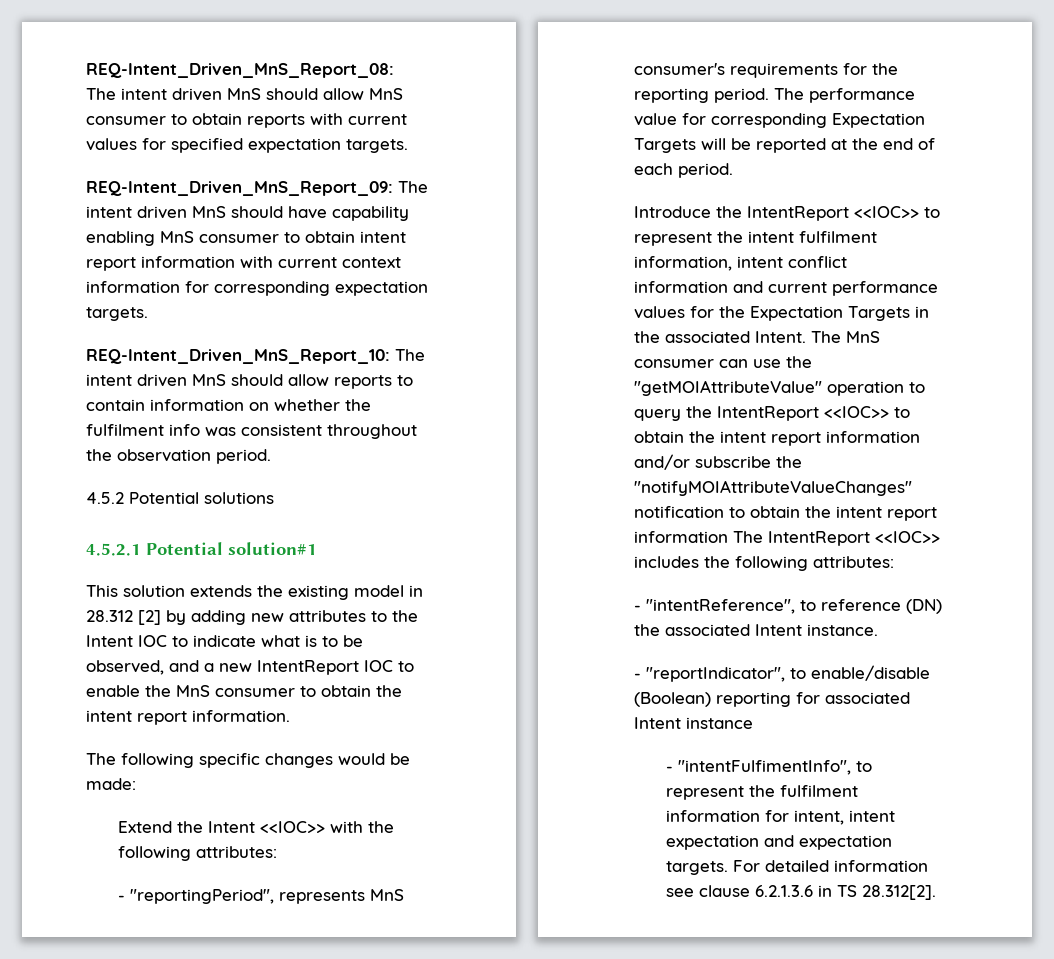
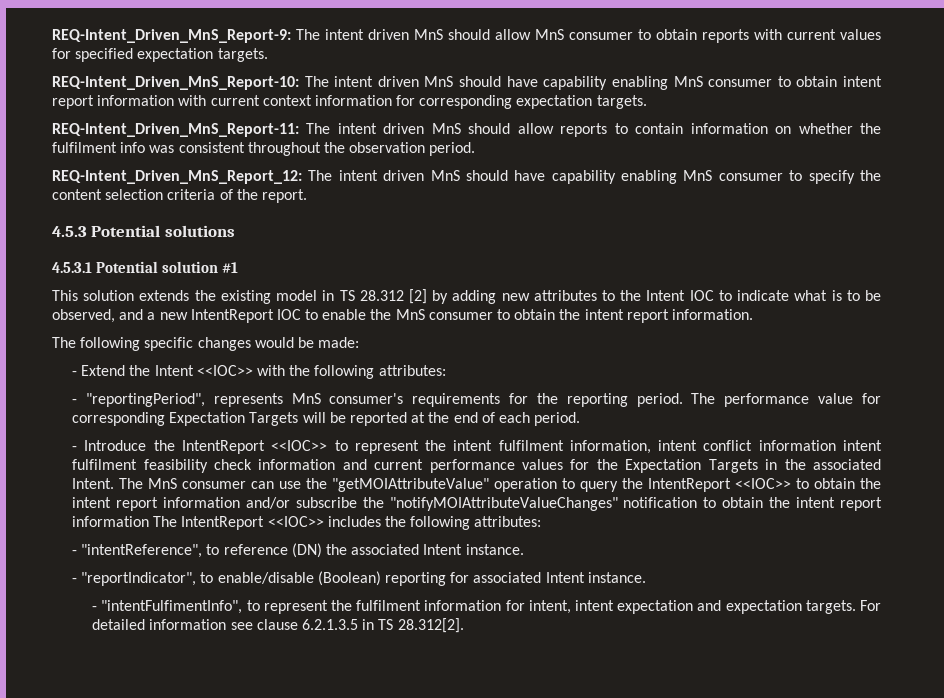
- REQ-Intent_Driven_MnS_Report_08: The intent driven MnS should allow MnS consumer to obtain reports with current values for specified expectation targets.
+ REQ-Intent_Driven_MnS_Report-9: The intent driven MnS should allow MnS consumer to obtain reports with current values for specified expectation targets.
- REQ-Intent_Driven_MnS_Report_09: The intent driven MnS should have capability enabling MnS consumer to obtain intent report information with current context information for corresponding expectation targets.
+ REQ-Intent_Driven_MnS_Report-10: The intent driven MnS should have capability enabling MnS consumer to obtain intent report information with current context information for corresponding expectation targets.
- REQ-Intent_Driven_MnS_Report_10: The intent driven MnS should allow reports to contain information on whether the fulfilment info was consistent throughout the observation period.
+ REQ-Intent_Driven_MnS_Report-11: The intent driven MnS should allow reports to contain information on whether the fulfilment info was consistent throughout the observation period.
- 4.5.2 Potential solutions
- 4.5.2.1 Potential solution#1
+ REQ-Intent_Driven_MnS_Report_12: The intent driven MnS should have capability enabling MnS consumer to specify the content selection criteria of the report.
+ 4.5.3 Potential solutions
+ 4.5.3.1 Potential solution #1
- This solution extends the existing model in 28.312 [2] by adding new attributes to the Intent IOC to indicate what is to be observed, and a new IntentReport IOC to enable the MnS consumer to obtain the intent report information.
+ This solution extends the existing model in TS 28.312 [2] by adding new attributes to the Intent IOC to indicate what is to be observed, and a new IntentReport IOC to enable the MnS consumer to obtain the intent report information.
- Extend the Intent <<IOC>> with the following attributes:
+ - Extend the Intent <<IOC>> with the following attributes:
- Introduce the IntentReport <<IOC>> to represent the intent fulfilment information, intent conflict information and current performance values for the Expectation Targets in the associated Intent.
+ - Introduce the IntentReport <<IOC>> to represent the intent fulfilment information, intent conflict information intent fulfilment feasibility check information and current performance values for the Expectation Targets in the associated Intent.
- - "reportIndicator", to enable/disable (Boolean) reporting for associated Intent instance
+ - "reportIndicator", to enable/disable (Boolean) reporting for associated Intent instance.
- For detailed information see clause 6.2.1.3.6 in TS 28.312[2].
+ For detailed information see clause 6.2.1.3.5 in TS 28.312[2].

